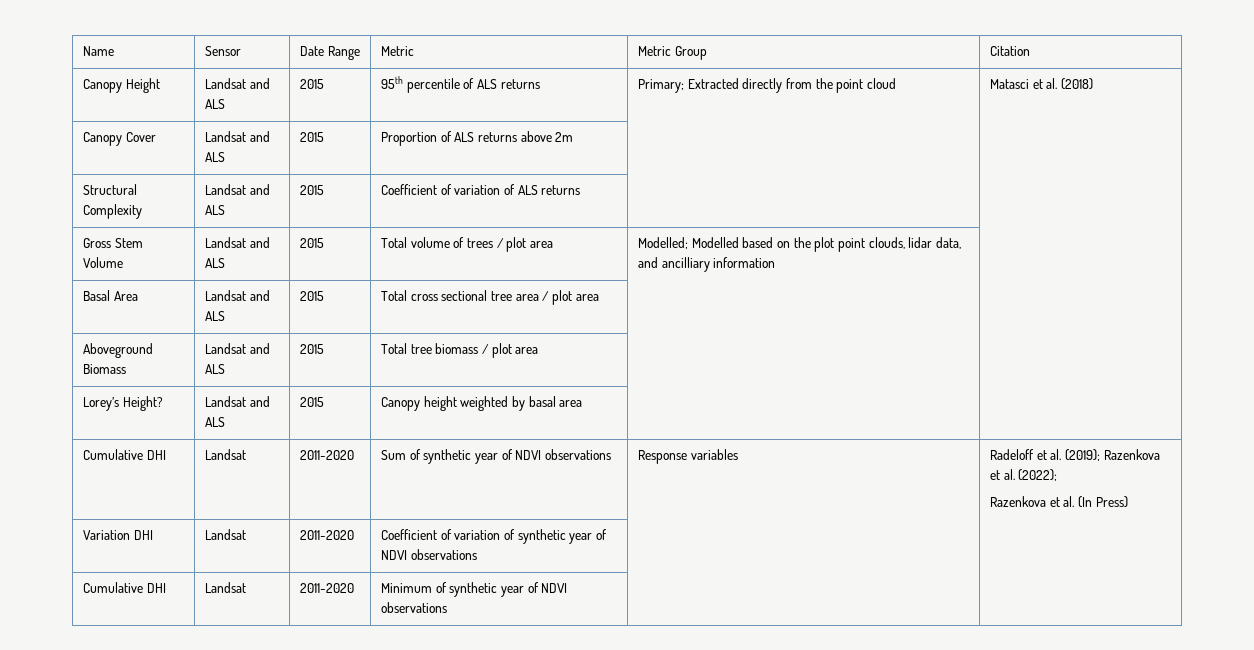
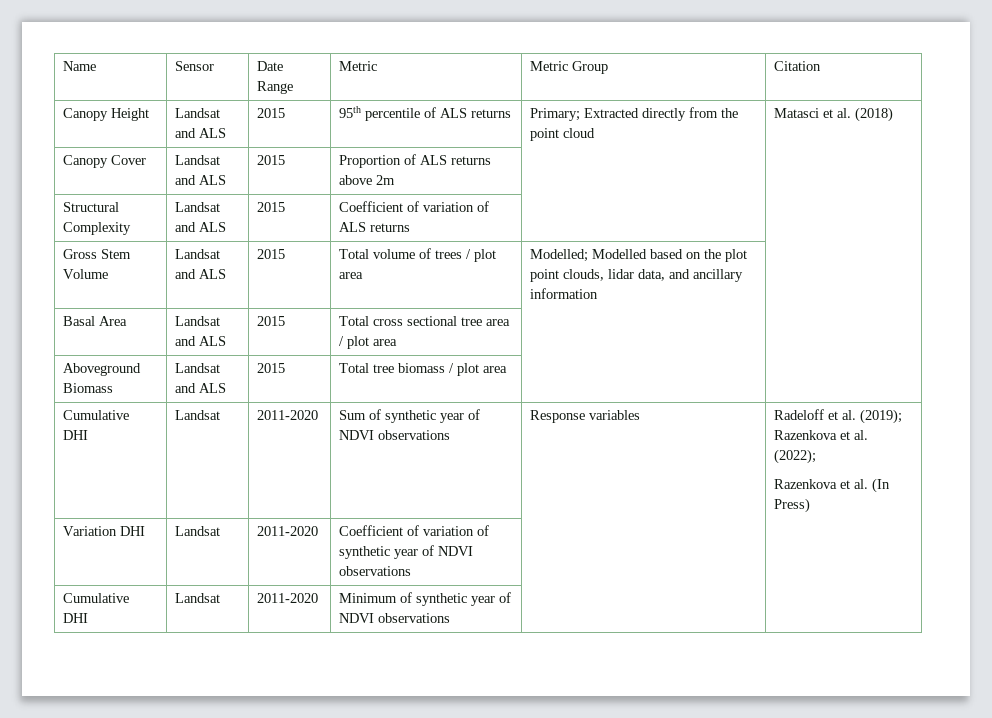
- Gross Stem Volume | Landsat and ALS | 2015 | Total volume of trees / plot area | Modelled; Modelled based on the plot point clouds, lidar data, and ancilliary information |
+ Gross Stem Volume | Landsat and ALS | 2015 | Total volume of trees / plot area | Modelled; Modelled based on the plot point clouds, lidar data, and ancillary information |
- Lorey’s Height? | Landsat and ALS | 2015 | Canopy height weighted by basal area | |

